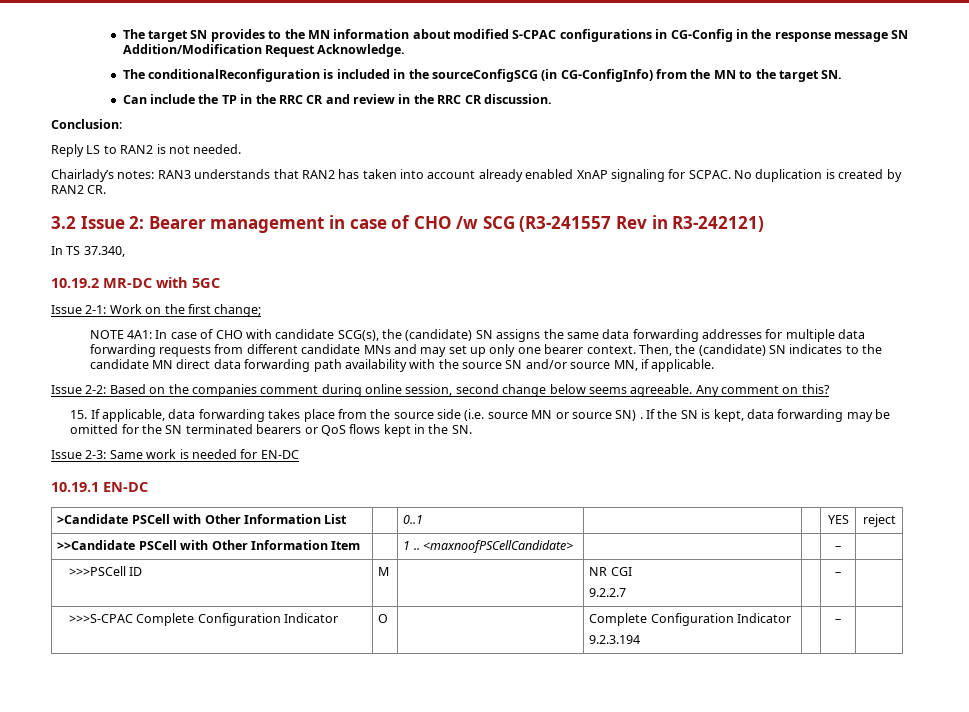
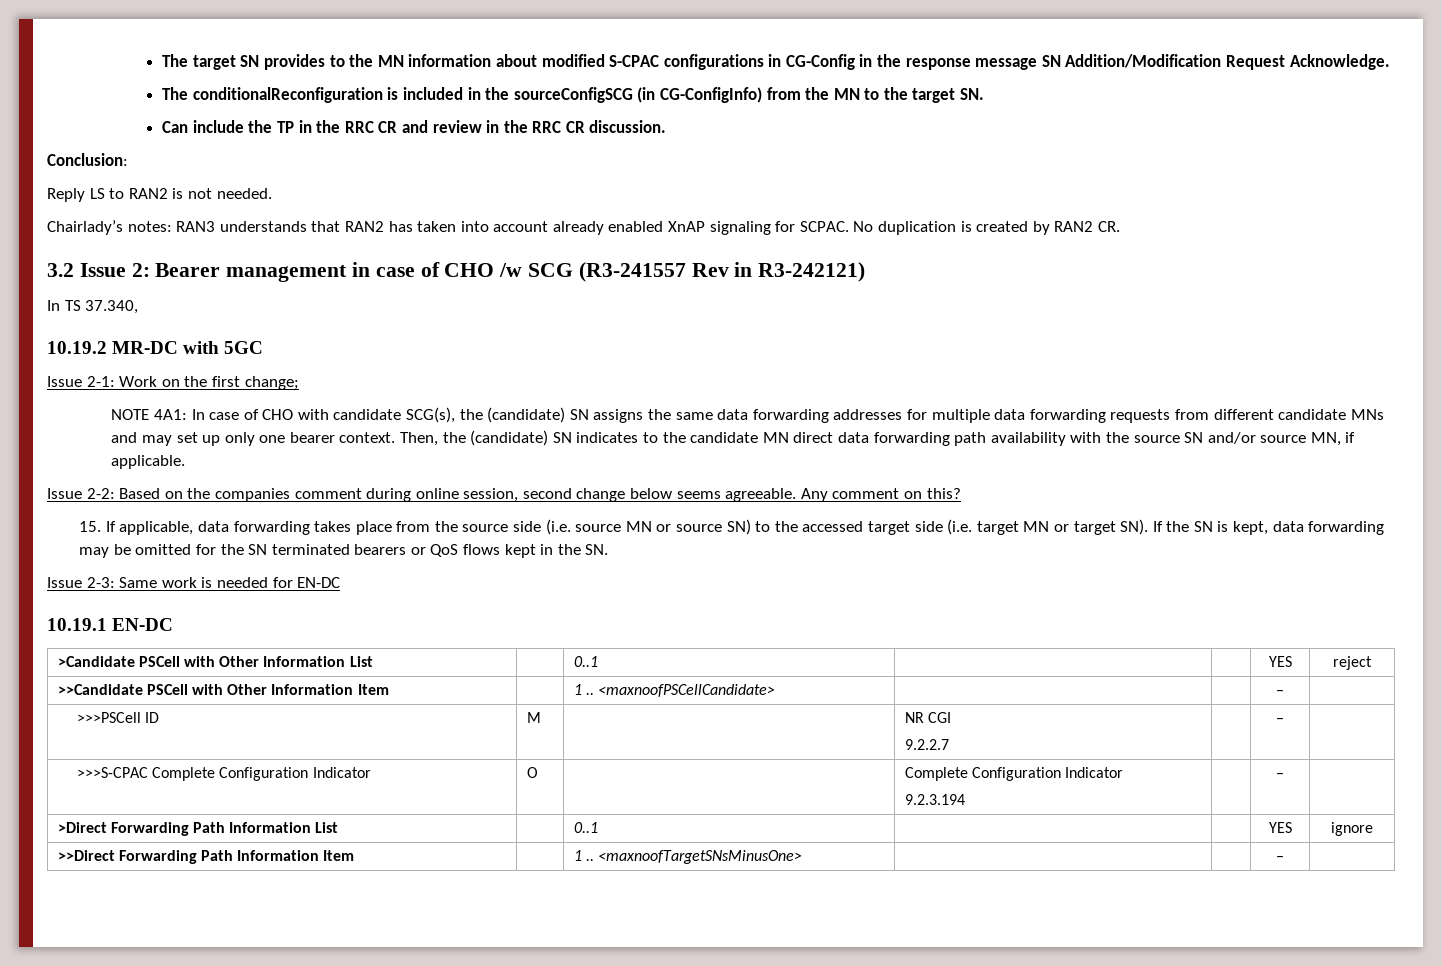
- 15. If applicable, data forwarding takes place from the source side (i.e. source MN or source SN) . If the SN is kept, data forwarding may be omitted for the SN terminated bearers or QoS flows kept in the SN.
+ 15. If applicable, data forwarding takes place from the source side (i.e. source MN or source SN) to the accessed target side (i.e. target MN or target SN). If the SN is kept, data forwarding may be omitted for the SN terminated bearers or QoS flows kept in the SN.
+ >Direct Forwarding Path Information List | | 0..1 | | | YES | ignore
+ >>Direct Forwarding Path Information Item | | 1 .. <maxnoofTargetSNsMinusOne> | | | – |

